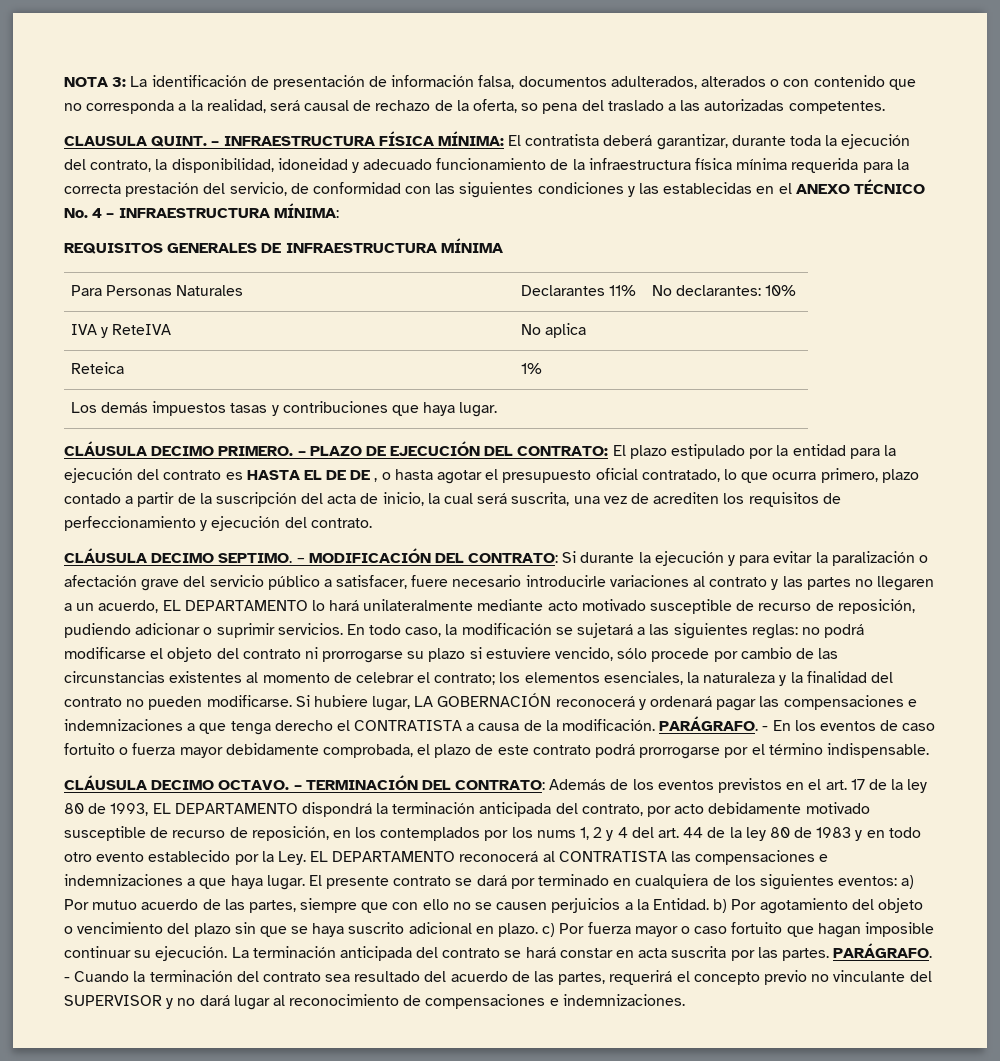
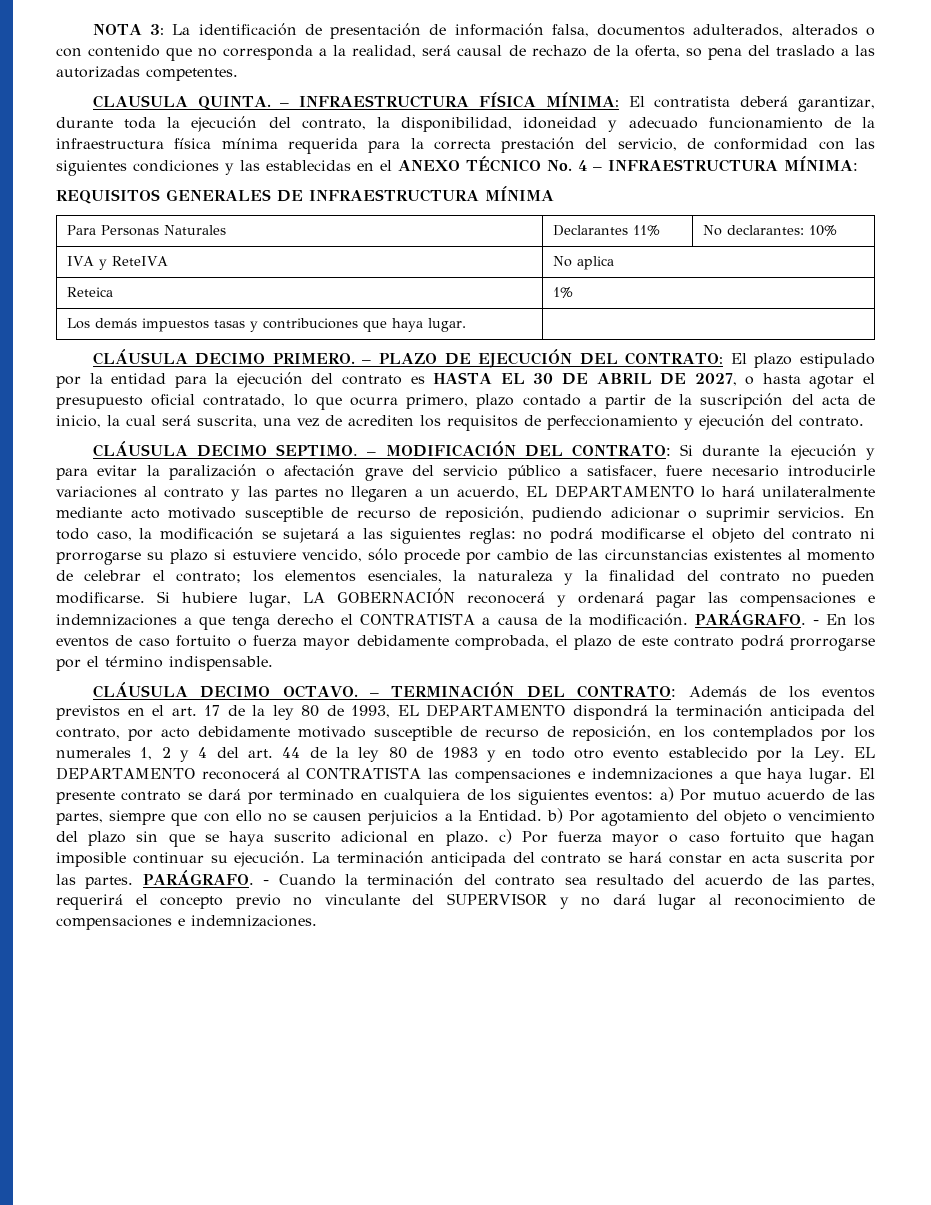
- CLAUSULA QUINT.
+ CLAUSULA QUINTA.
- – PLAZO DE EJECUCIÓN DEL CONTRATO: El plazo estipulado por la entidad para la ejecución del contrato es HASTA EL DE DE , o hasta agotar el presupuesto oficial contratado, lo que ocurra primero, plazo contado a partir de la suscripción del acta de inicio, la cual será suscrita, una vez de acrediten los requisitos de perfeccionamiento y ejecución del contrato.
+ – PLAZO DE EJECUCIÓN DEL CONTRATO: El plazo estipulado por la entidad para la ejecución del contrato es HASTA EL 30 DE ABRIL DE 2027, o hasta agotar el presupuesto oficial contratado, lo que ocurra primero, plazo contado a partir de la suscripción del acta de inicio, la cual será suscrita, una vez de acrediten los requisitos de perfeccionamiento y ejecución del contrato.
- Además de los eventos previstos en el art. 17 de la ley 80 de 1993, EL DEPARTAMENTO dispondrá la terminación anticipada del contrato, por acto debidamente motivado susceptible de recurso de reposición, en los contemplados por los nums 1, 2 y 4 del art. 44 de la ley 80 de 1983 y en todo otro evento establecido por la Ley. EL DEPARTAMENTO reconocerá al CONTRATISTA las compensaciones e indemnizaciones a que haya lugar.
+ Además de los eventos previstos en el art. 17 de la ley 80 de 1993, EL DEPARTAMENTO dispondrá la terminación anticipada del contrato, por acto debidamente motivado susceptible de recurso de reposición, en los contemplados por los numerales 1, 2 y 4 del art. 44 de la ley 80 de 1983 y en todo otro evento establecido por la Ley. EL DEPARTAMENTO reconocerá al CONTRATISTA las compensaciones e indemnizaciones a que haya lugar.

